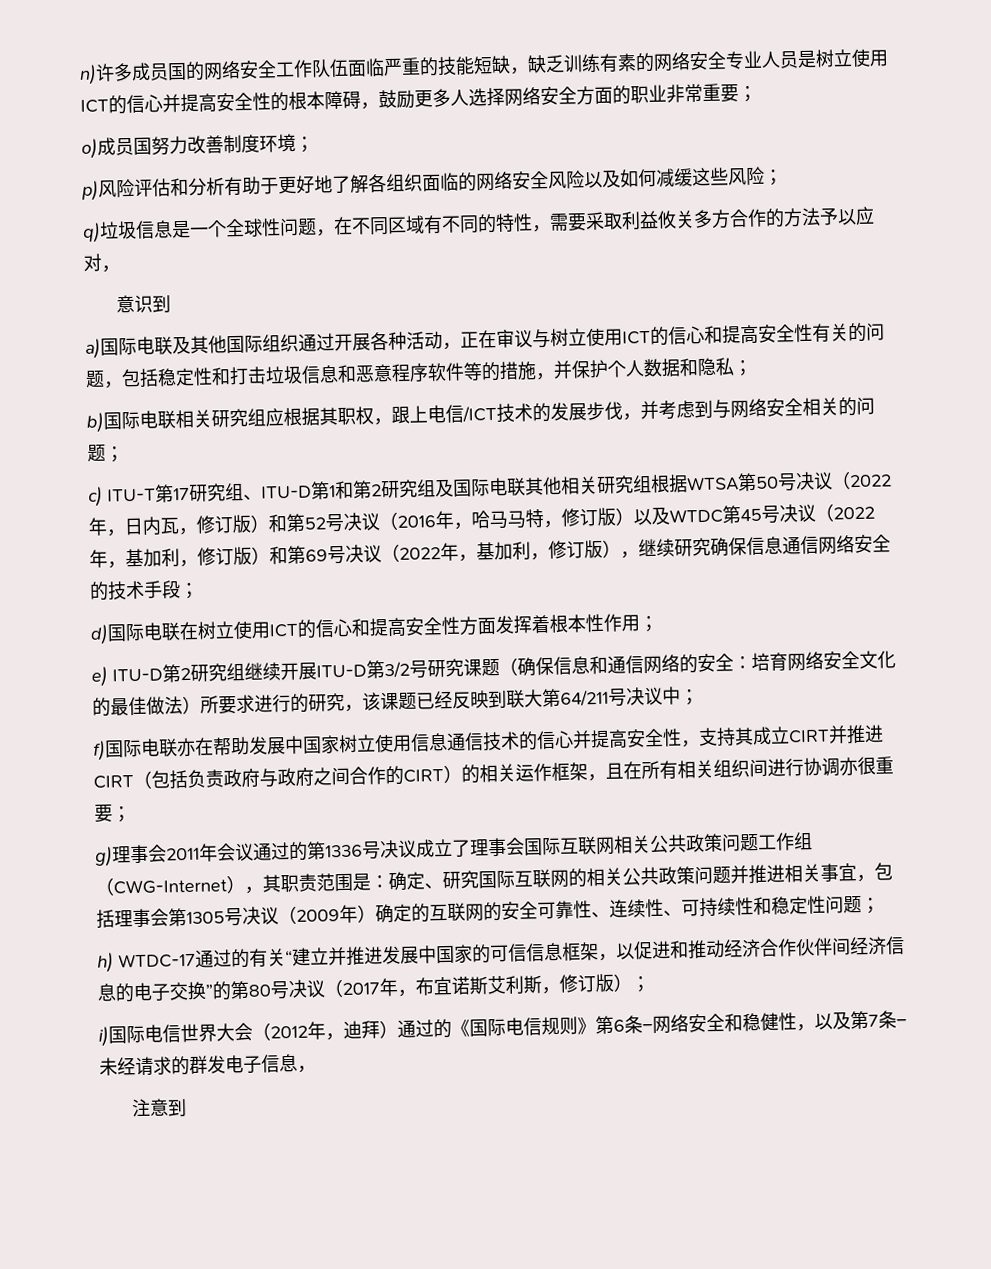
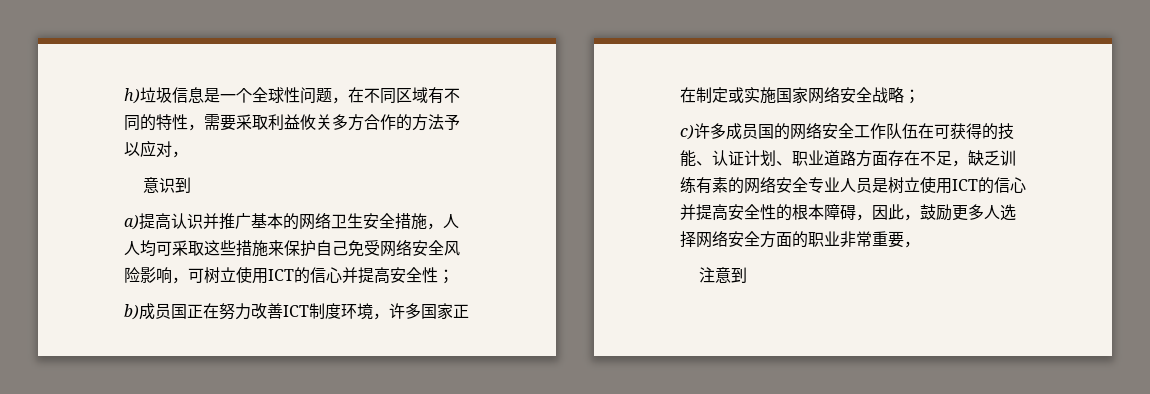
- n)许多成员国的网络安全工作队伍面临严重的技能短缺，缺乏训练有素的网络安全专业人员是树立使用ICT的信心并提高安全性的根本障碍，鼓励更多人选择网络安全方面的职业非常重要；
- o)成员国努力改善制度环境；
- p)风险评估和分析有助于更好地了解各组织面临的网络安全风险以及如何减缓这些风险；
- q)垃圾信息是一个全球性问题，在不同区域有不同的特性，需要采取利益攸关多方合作的方法予以应对，
+ h)垃圾信息是一个全球性问题，在不同区域有不同的特性，需要采取利益攸关多方合作的方法予以应对，
- a)国际电联及其他国际组织通过开展各种活动，正在审议与树立使用ICT的信心和提高安全性有关的问题，包括稳定性和打击垃圾信息和恶意程序软件等的措施，并保护个人数据和隐私；
- b)国际电联相关研究组应根据其职权，跟上电信/ICT技术的发展步伐，并考虑到与网络安全相关的问题；
- c) ITU-T第17研究组、ITU-D第1和第2研究组及国际电联其他相关研究组根据WTSA第50号决议（2022年，日内瓦，修订版）和第52号决议（2016年，哈马马特，修订版）以及WTDC第45号决议（2022年，基加利，修订版）和第69号决议（2022年，基加利，修订版），继续研究确保信息通信网络安全的技术手段；
- d)国际电联在树立使用ICT的信心和提高安全性方面发挥着根本性作用；
- e) ITU-D第2研究组继续开展ITU-D第3/2号研究课题（确保信息和通信网络的安全：培育网络安全文化的最佳做法）所要求进行的研究，该课题已经反映到联大第64/211号决议中；
- f)国际电联亦在帮助发展中国家树立使用信息通信技术的信心并提高安全性，支持其成立CIRT并推进CIRT（包括负责政府与政府之间合作的CIRT）的相关运作框架，且在所有相关组织间进行协调亦很重要；
- g)理事会2011年会议通过的第1336号决议成立了理事会国际互联网相关公共政策问题工作组（CWG-Internet），其职责范围是：确定、研究国际互联网的相关公共政策问题并推进相关事宜，包括理事会第1305号决议（2009年）确定的互联网的安全可靠性、连续性、可持续性和稳定性问题；
- h) WTDC-17通过的有关“建立并推进发展中国家的可信信息框架，以促进和推动经济合作伙伴间经济信息的电子交换”的第80号决议（2017年，布宜诺斯艾利斯，修订版）；
- i)国际电信世界大会（2012年，迪拜）通过的《国际电信规则》第6条–网络安全和稳健性，以及第7条–未经请求的群发电子信息，
+ a)提高认识并推广基本的网络卫生安全措施，人人均可采取这些措施来保护自己免受网络安全风险影响，可树立使用ICT的信心并提高安全性；
+ b)成员国正在努力改善ICT制度环境，许多国家正在制定或实施国家网络安全战略；
+ c)许多成员国的网络安全工作队伍在可获得的技能、认证计划、职业道路方面存在不足，缺乏训练有素的网络安全专业人员是树立使用ICT的信心并提高安全性的根本障碍，因此，鼓励更多人选择网络安全方面的职业非常重要，

